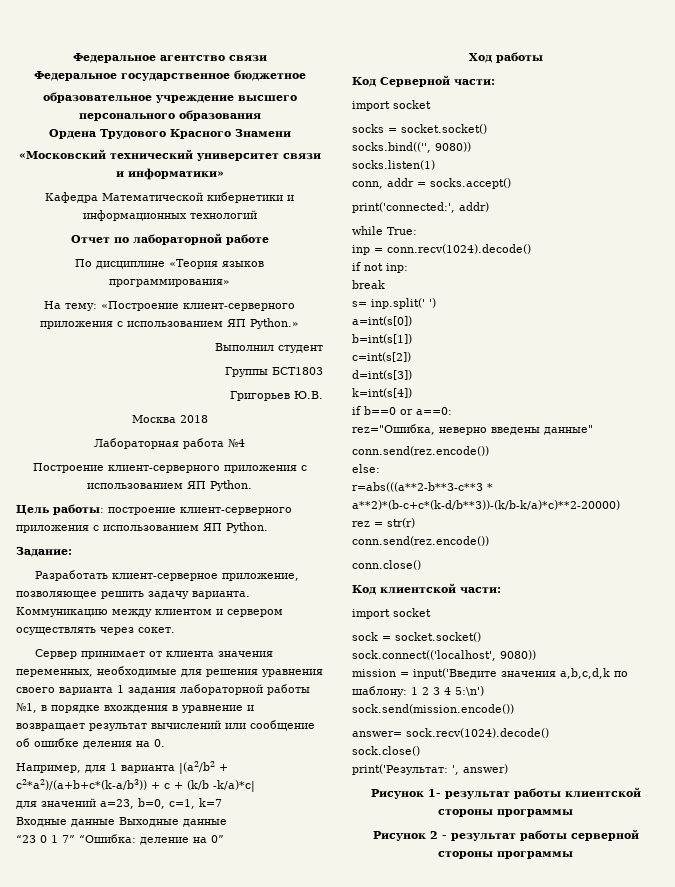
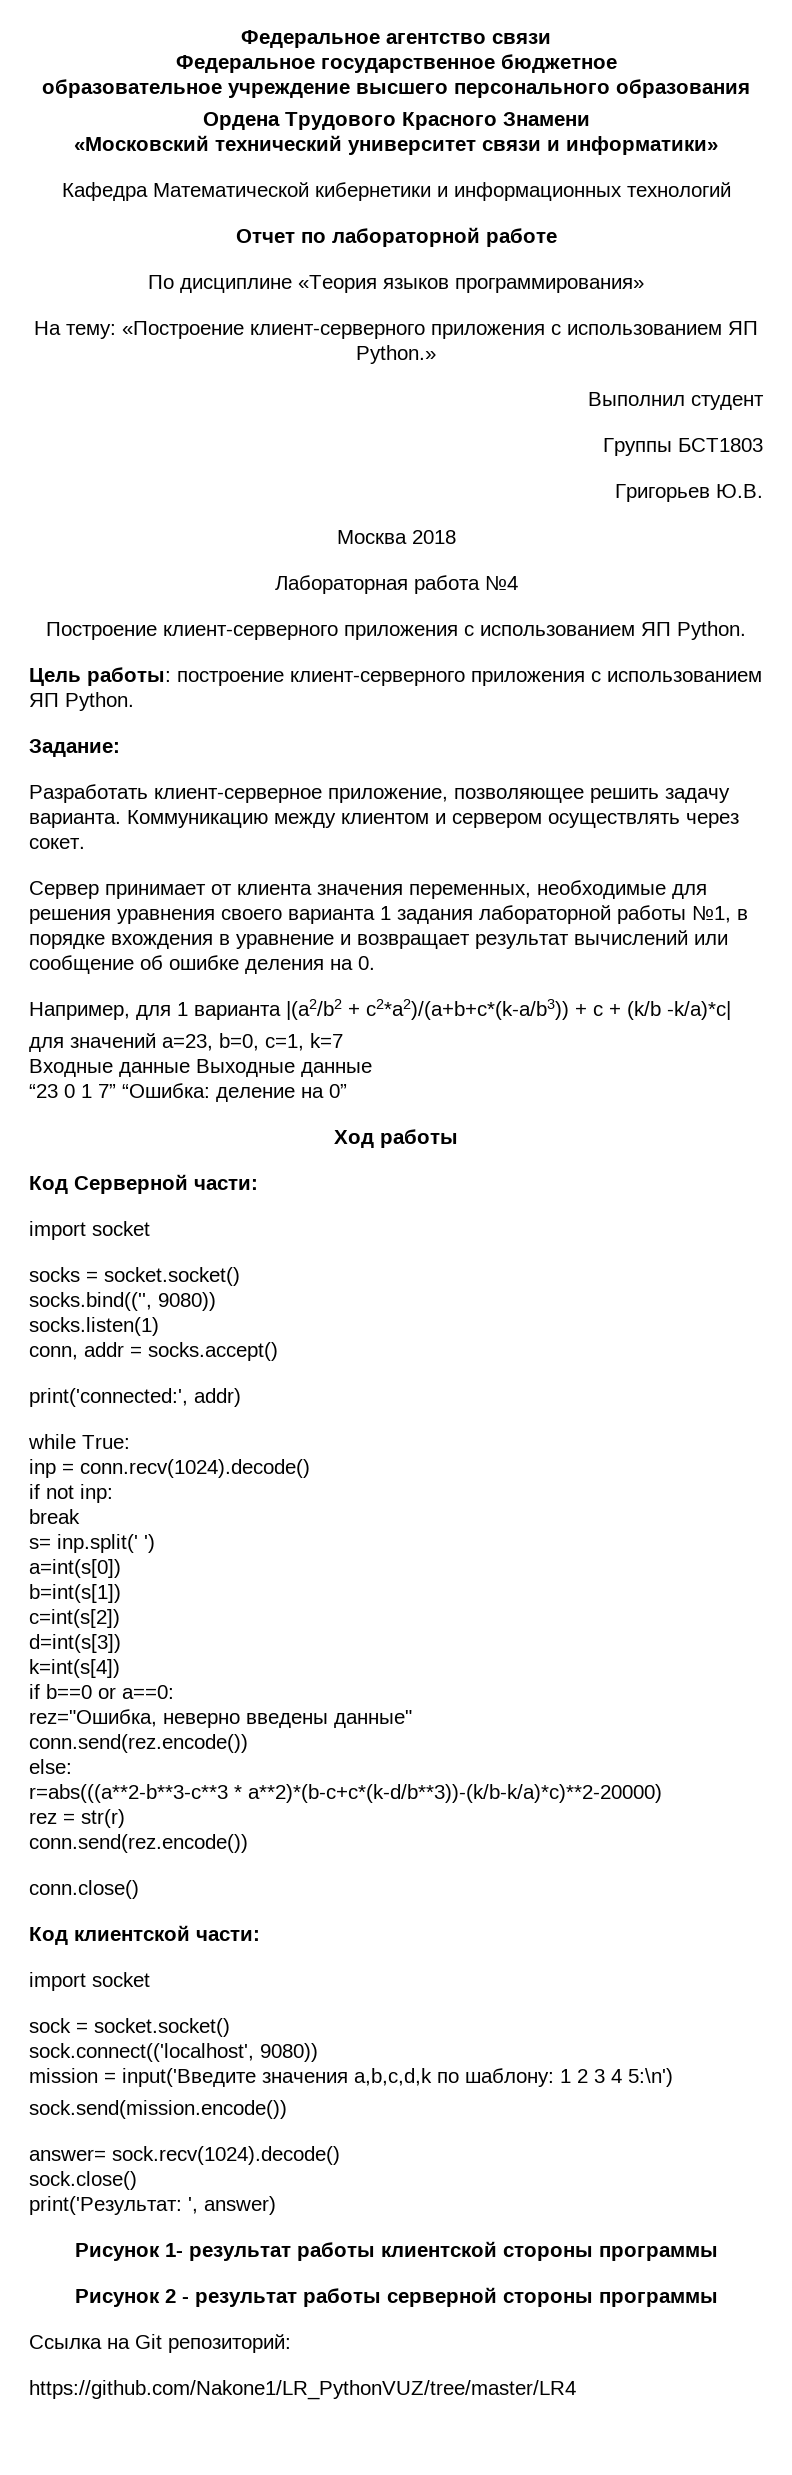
+ Ссылка на Git репозиторий:
+ https://github.com/Nakone1/LR_PythonVUZ/tree/master/LR4

